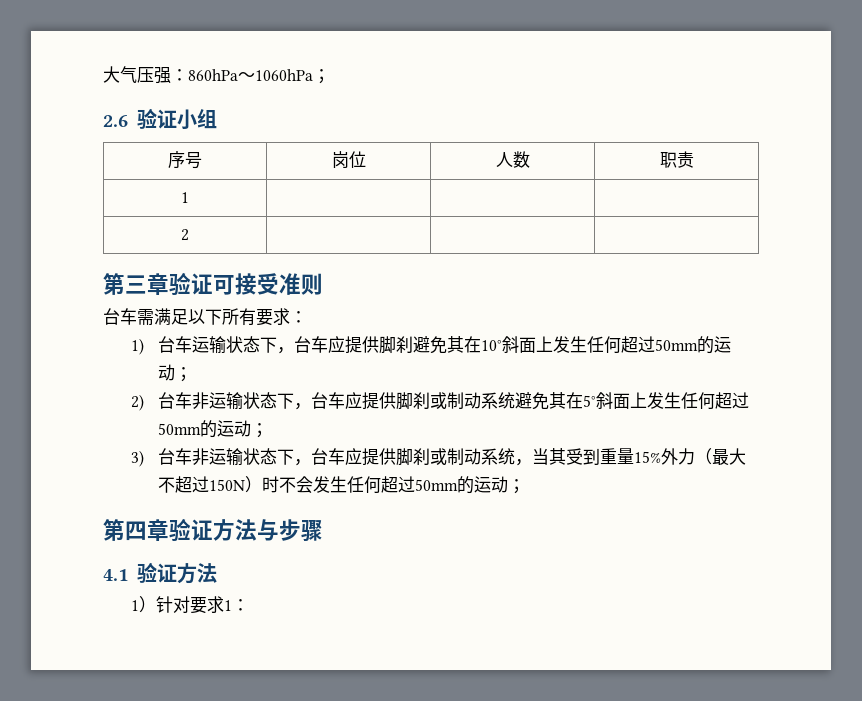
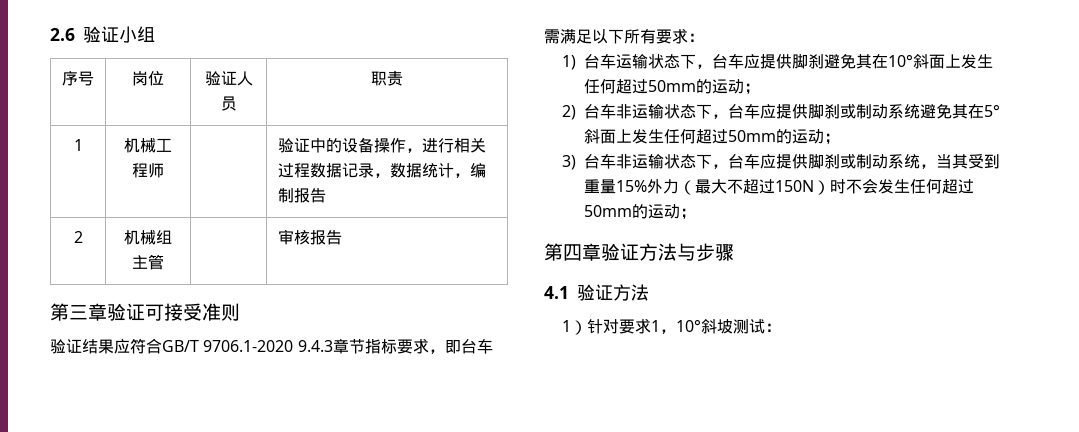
- 大气压强：860hPa～1060hPa；
- 序号 | 岗位 | 人数 | 职责
+ 序号 | 岗位 | 验证人员 | 职责
- 1 | | |
- 2 | | |
+ 1 | 机械工程师 | | 验证中的设备操作，进行相关过程数据记录，数据统计，编制报告
+ 2 | 机械组主管 | | 审核报告
- 台车需满足以下所有要求：
+ 验证结果应符合GB/T 9706.1-2020 9.4.3章节指标要求，即台车需满足以下所有要求：
- 1）针对要求1：
+ 1）针对要求1，10°斜坡测试：

